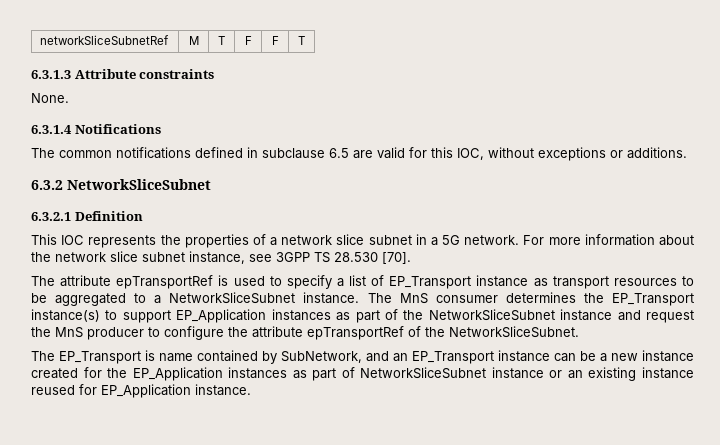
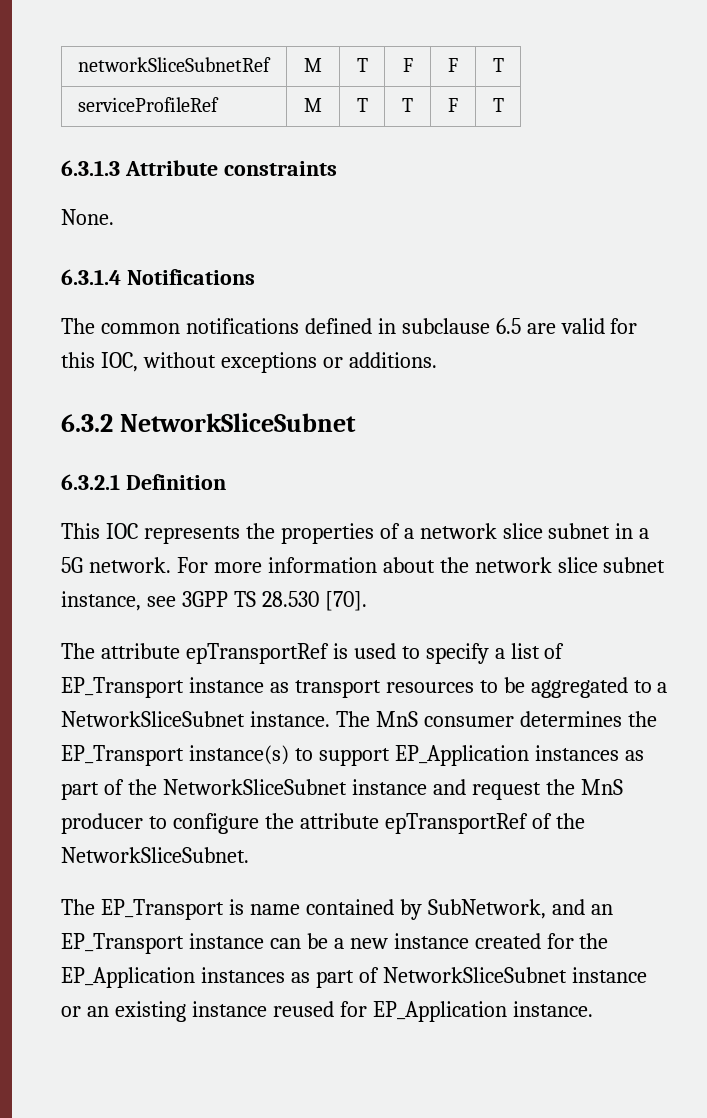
+ serviceProfileRef | M | T | T | F | T

